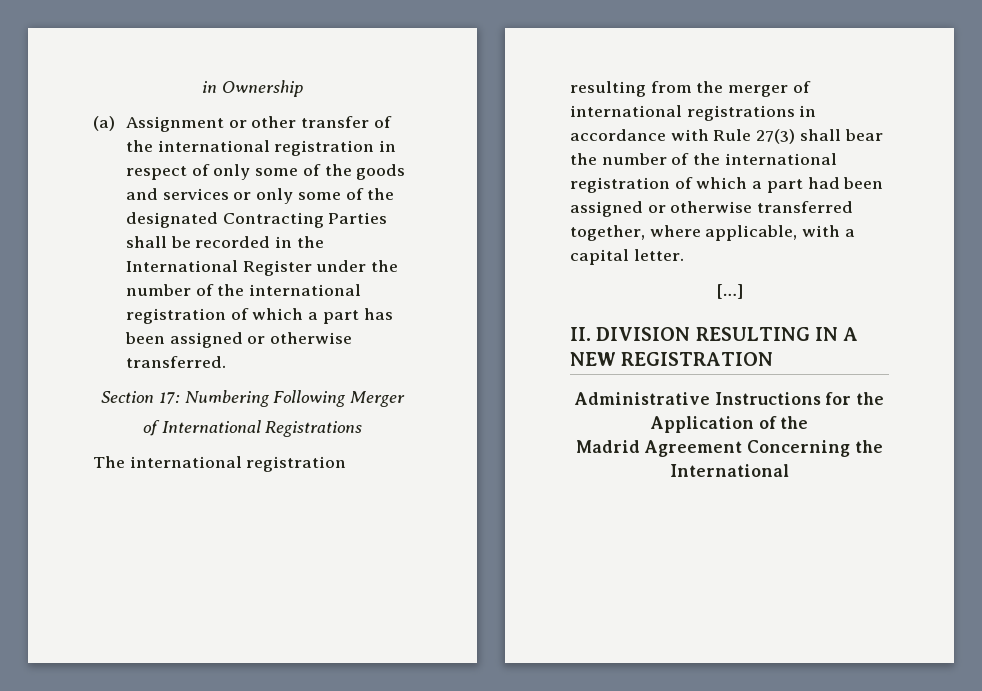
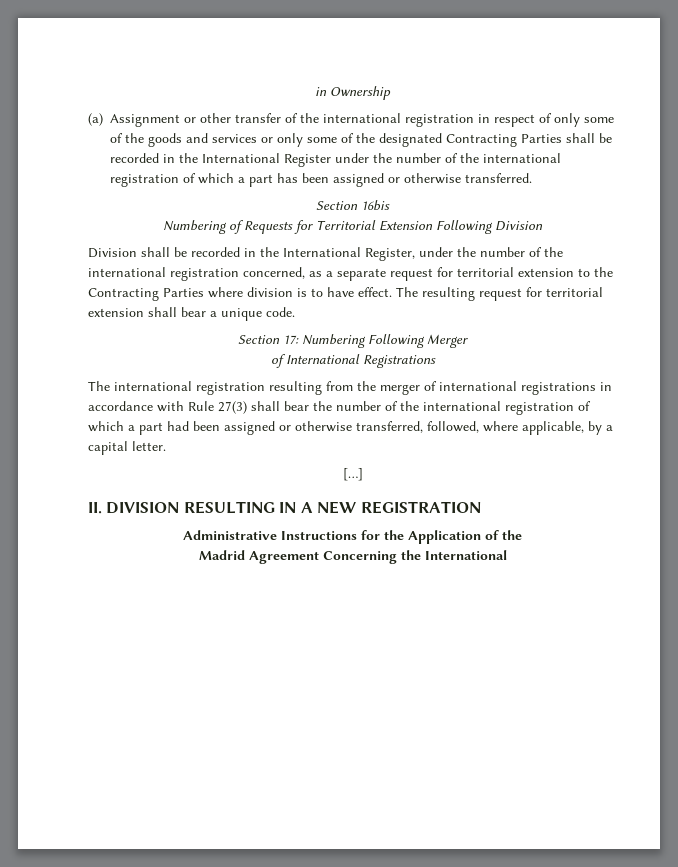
+ Section 16bis
+ Numbering of Requests for Territorial Extension Following Division
+ Division shall be recorded in the International Register, under the number of the international registration concerned, as a separate request for territorial extension to the Contracting Parties where division is to have effect. The resulting request for territorial extension shall bear a unique code.
- The international registration resulting from the merger of international registrations in accordance with Rule 27(3) shall bear the number of the international registration of which a part had been assigned or otherwise transferred together, where applicable, with a capital letter.
+ The international registration resulting from the merger of international registrations in accordance with Rule 27(3) shall bear the number of the international registration of which a part had been assigned or otherwise transferred, followed, where applicable, by a capital letter.

